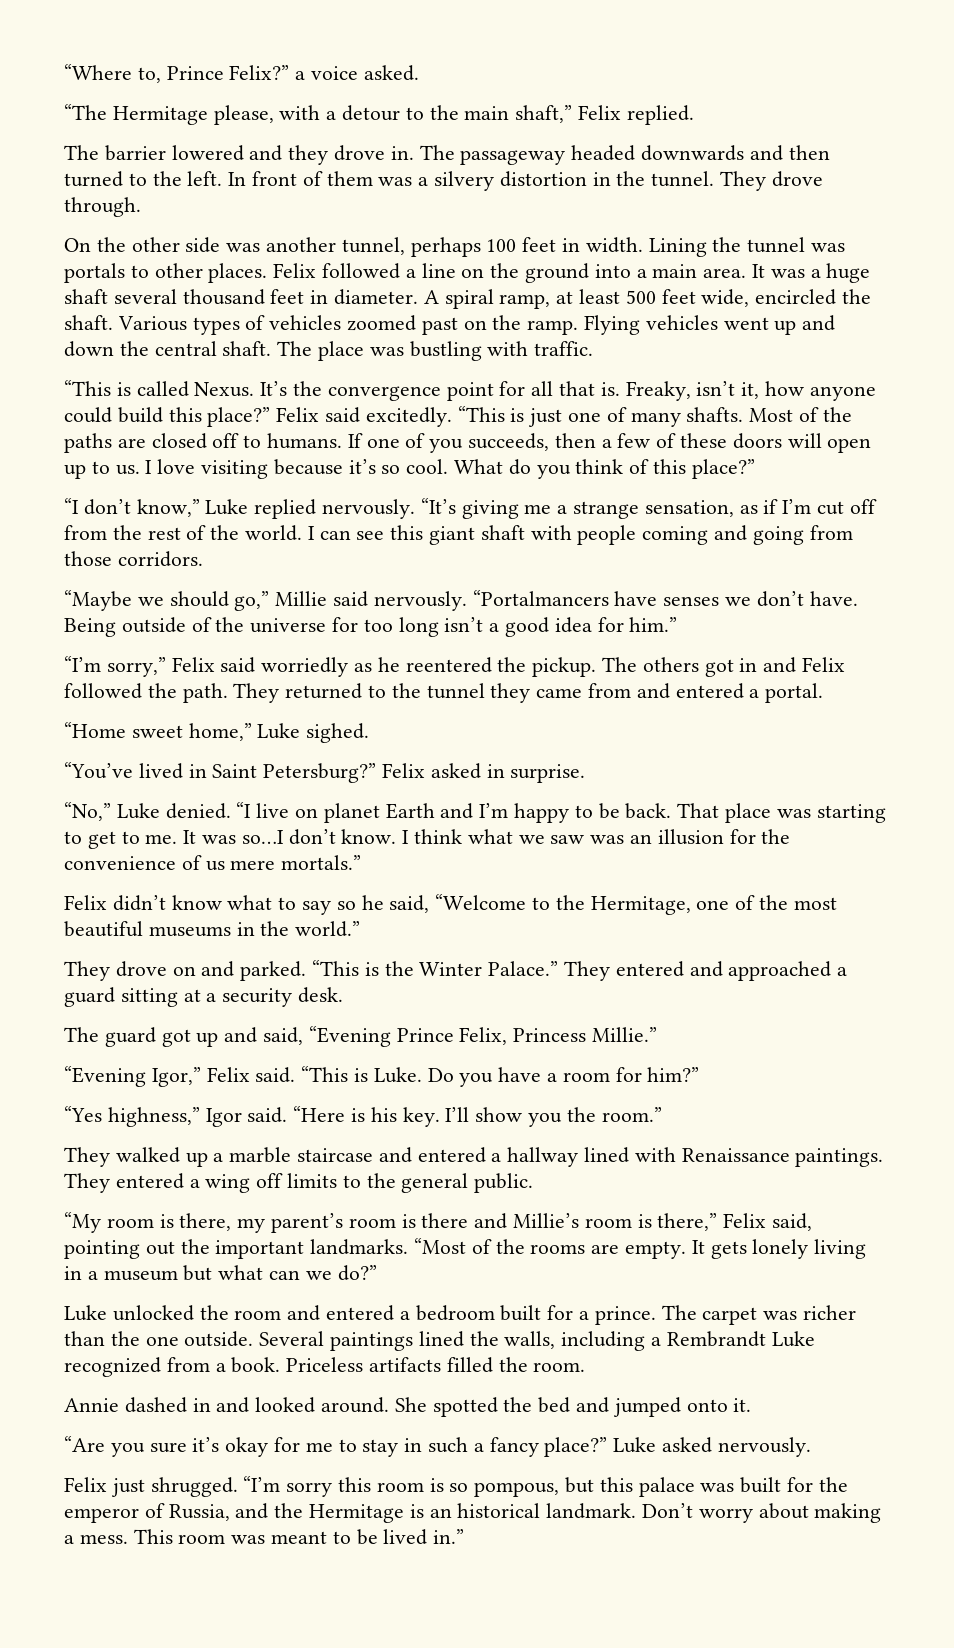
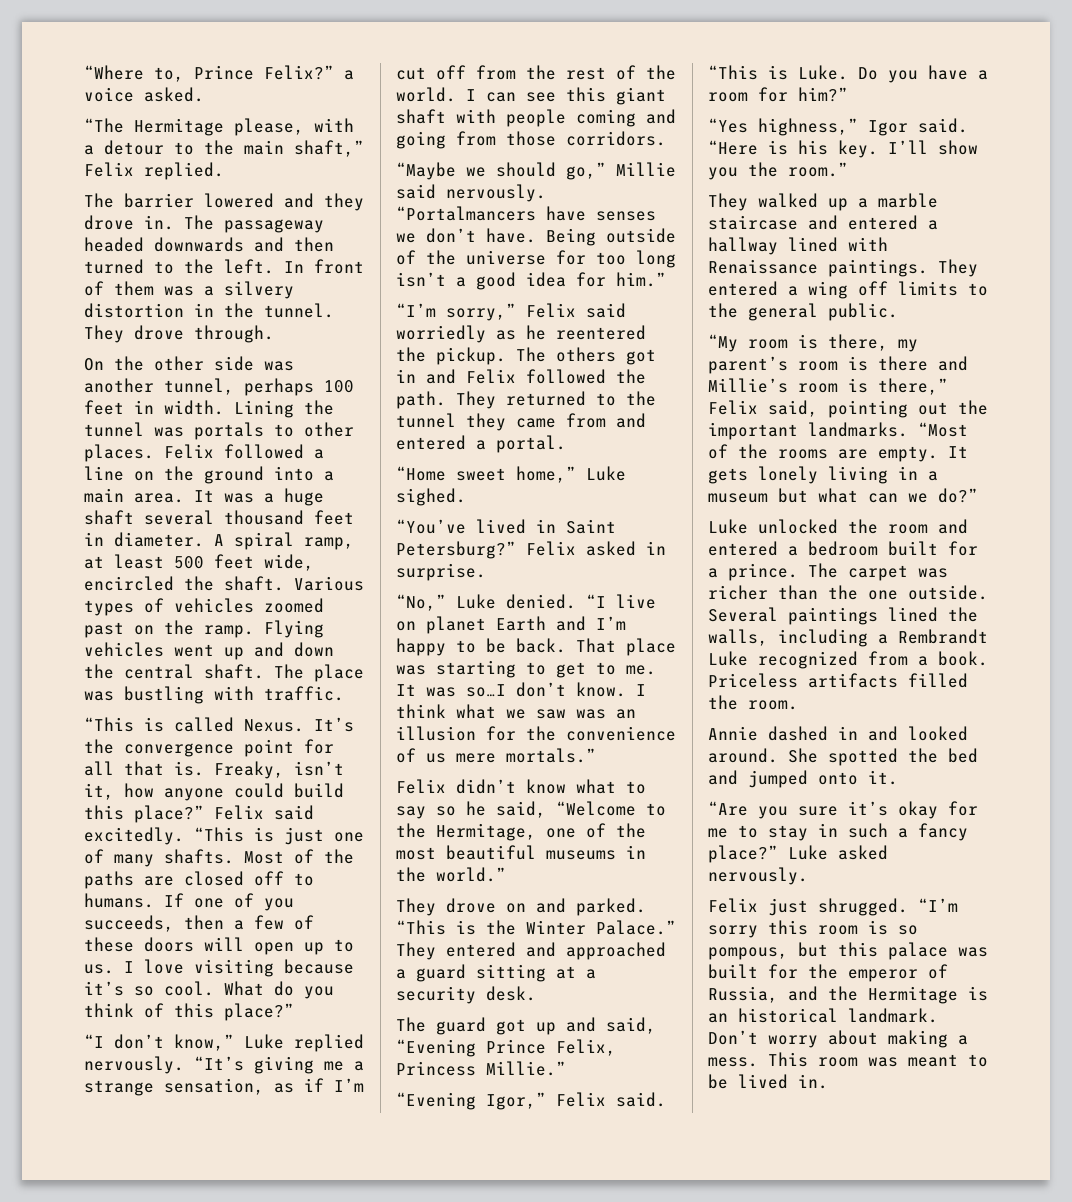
- This room was meant to be lived in.”
+ This room was meant to be lived in.

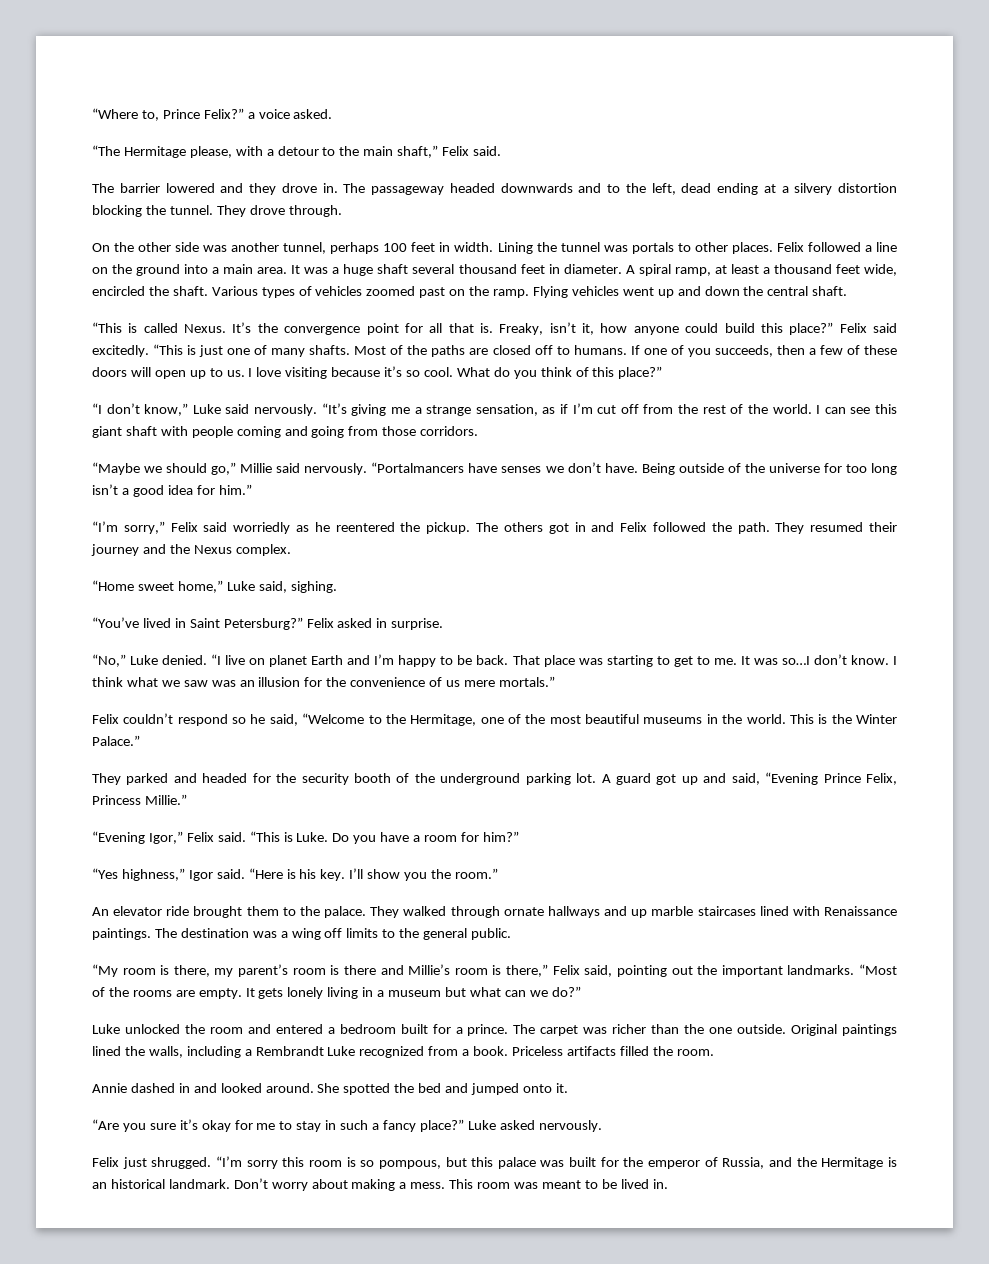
- “The Hermitage please, with a detour to the main shaft,” Felix replied.
+ “The Hermitage please, with a detour to the main shaft,” Felix said.
- The passageway headed downwards and then turned to the left. In front of them was a silvery distortion in the tunnel.
+ The passageway headed downwards and to the left, dead ending at a silvery distortion blocking the tunnel.
- A spiral ramp, at least 500 feet wide, encircled the shaft.
+ A spiral ramp, at least a thousand feet wide, encircled the shaft.
- The place was bustling with traffic.
- “I don’t know,” Luke replied nervously.
+ “I don’t know,” Luke said nervously.
- They returned to the tunnel they came from and entered a portal.
+ They resumed their journey and the Nexus complex.
- “Home sweet home,” Luke sighed.
+ “Home sweet home,” Luke said, sighing.
- Felix didn’t know what to say so he said, “Welcome to the Hermitage, one of the most beautiful museums in the world.”
- They drove on and parked. “This is the Winter Palace.” They entered and approached a guard sitting at a security desk.
- The guard got up and said, “Evening Prince Felix, Princess Millie.”
+ Felix couldn’t respond so he said, “Welcome to the Hermitage, one of the most beautiful museums in the world. This is the Winter Palace.”
+ They parked and headed for the security booth of the underground parking lot. A guard got up and said, “Evening Prince Felix, Princess Millie.”
- They walked up a marble staircase and entered a hallway lined with Renaissance paintings.
+ An elevator ride brought them to the palace. They walked through ornate hallways and up marble staircases lined with Renaissance paintings.
- They entered a wing off limits to the general public.
+ The destination was a wing off limits to the general public.
- Several paintings lined the walls, including a Rembrandt Luke recognized from a book.
+ Original paintings lined the walls, including a Rembrandt Luke recognized from a book.

